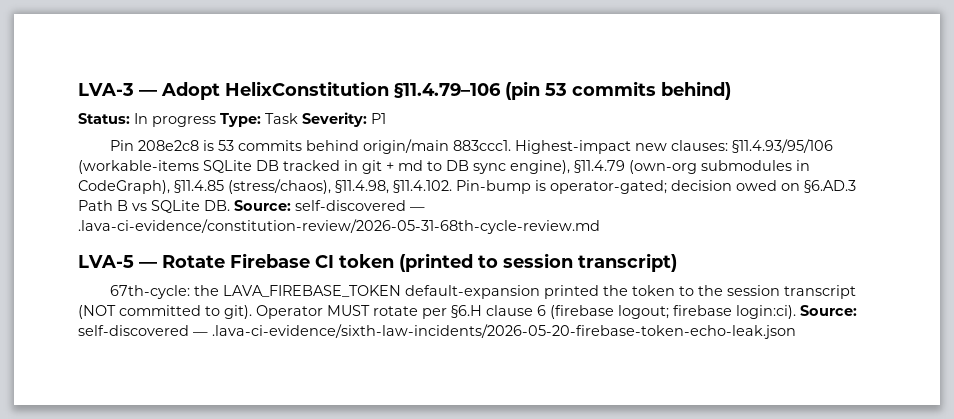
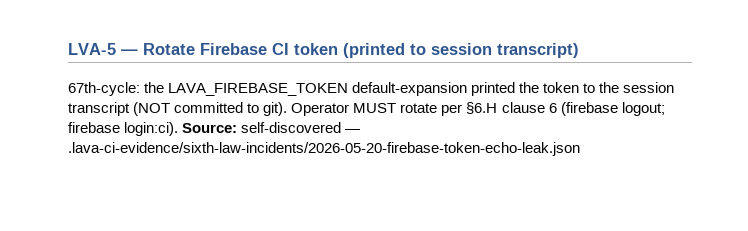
- LVA-3 — Adopt HelixConstitution §11.4.79–106 (pin 53 commits behind)
- Status: In progress Type: Task Severity: P1
- Pin 208e2c8 is 53 commits behind origin/main 883ccc1. Highest-impact new clauses: §11.4.93/95/106 (workable-items SQLite DB tracked in git + md to DB sync engine), §11.4.79 (own-org submodules in CodeGraph), §11.4.85 (stress/chaos), §11.4.98, §11.4.102. Pin-bump is operator-gated; decision owed on §6.AD.3 Path B vs SQLite DB. Source: self-discovered — .lava-ci-evidence/constitution-review/2026-05-31-68th-cycle-review.md

